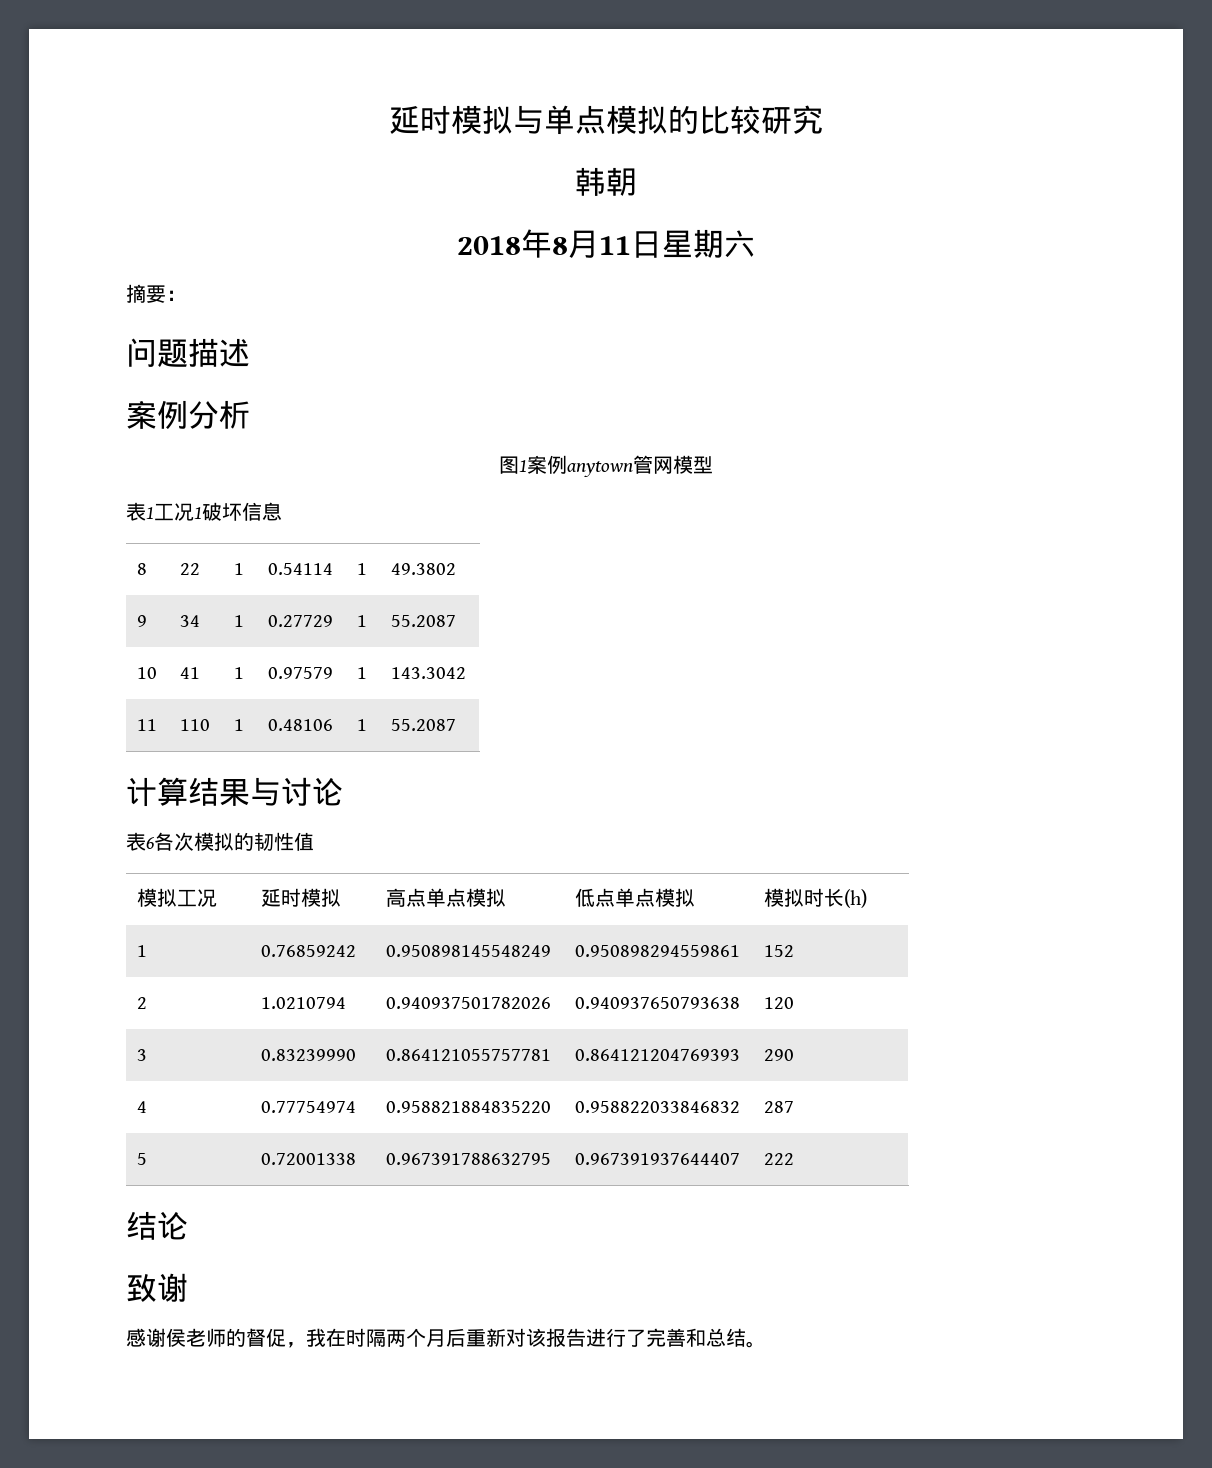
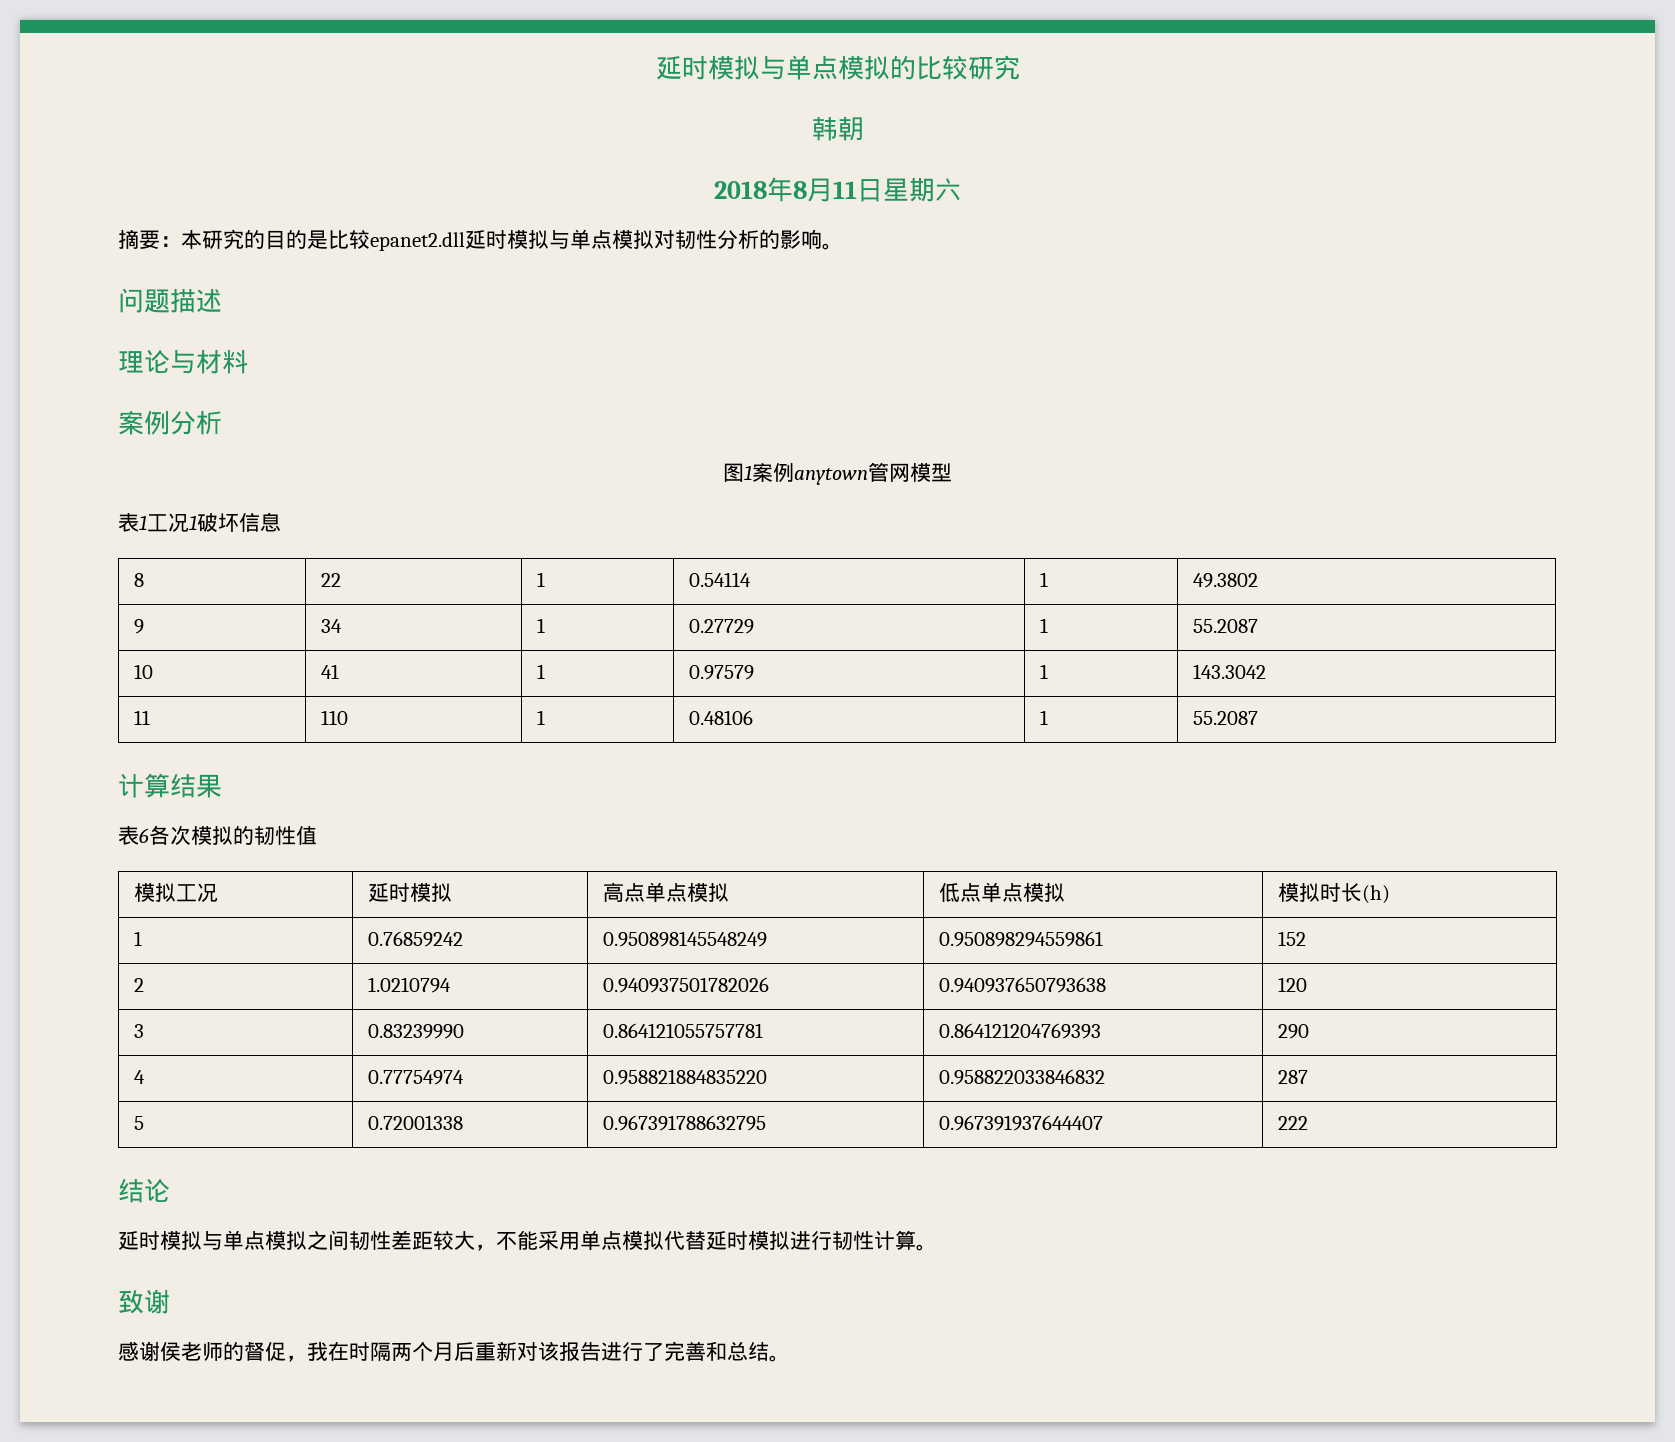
- 摘要：
+ 摘要：本研究的目的是比较epanet2.dll延时模拟与单点模拟对韧性分析的影响。
+ 理论与材料
- 计算结果与讨论
+ 计算结果
+ 延时模拟与单点模拟之间韧性差距较大，不能采用单点模拟代替延时模拟进行韧性计算。

